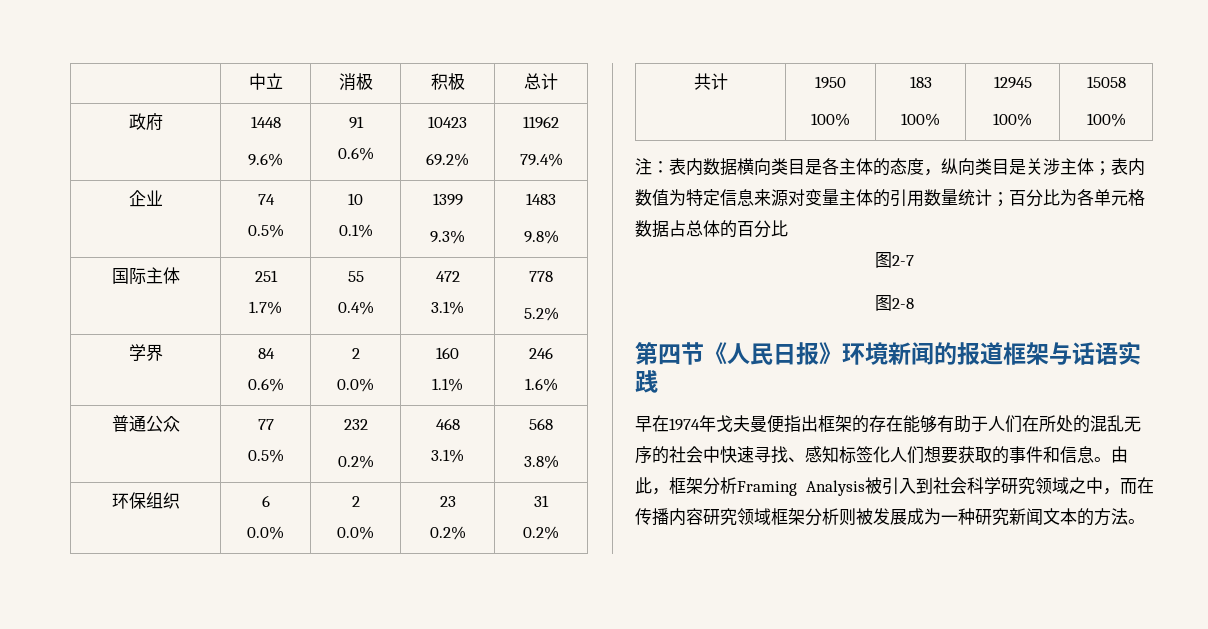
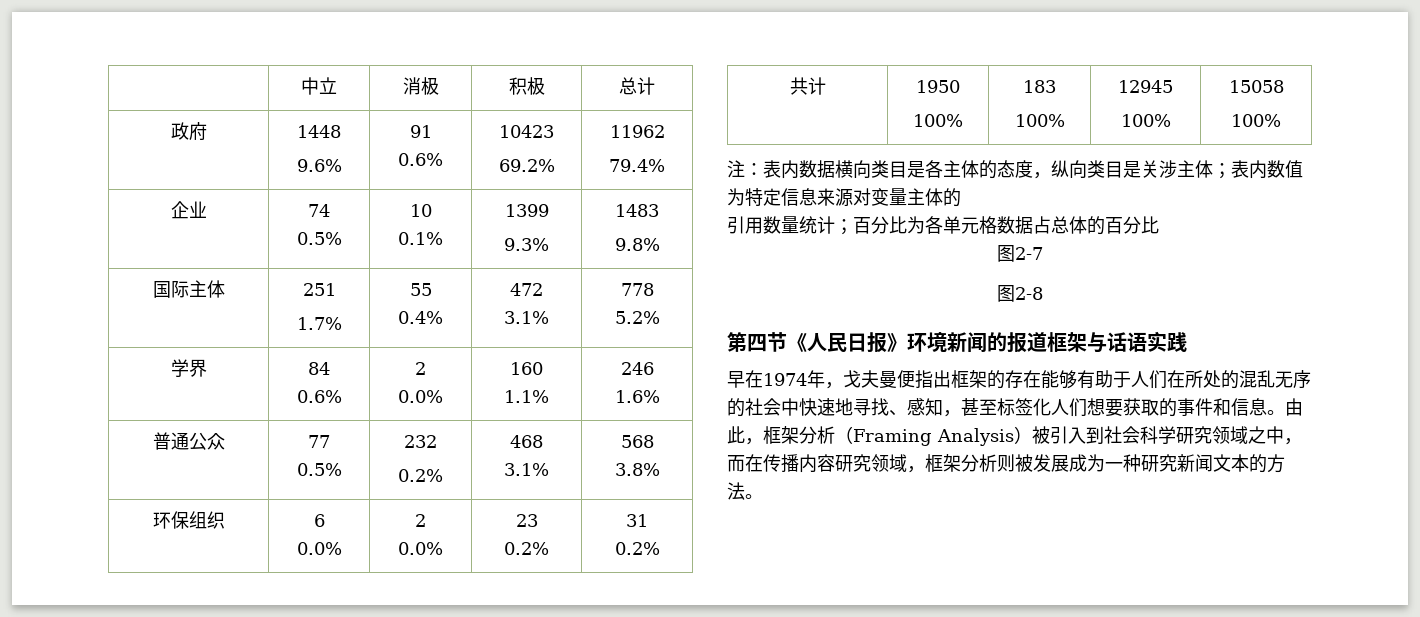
- 注：表内数据横向类目是各主体的态度，纵向类目是关涉主体；表内数值为特定信息来源对变量主体的引用数量统计；百分比为各单元格数据占总体的百分比
+ 注：表内数据横向类目是各主体的态度，纵向类目是关涉主体；表内数值为特定信息来源对变量主体的
+ 引用数量统计；百分比为各单元格数据占总体的百分比
- 早在1974年戈夫曼便指出框架的存在能够有助于人们在所处的混乱无序的社会中快速寻找、感知标签化人们想要获取的事件和信息。
+ 早在1974年，戈夫曼便指出框架的存在能够有助于人们在所处的混乱无序的社会中快速地寻找、感知，甚至标签化人们想要获取的事件和信息。
- 由此，框架分析Framing Analysis被引入到社会科学研究领域之中，而在传播内容研究领域框架分析则被发展成为一种研究新闻文本的方法。
+ 由此，框架分析（Framing Analysis）被引入到社会科学研究领域之中，而在传播内容研究领域，框架分析则被发展成为一种研究新闻文本的方法。

